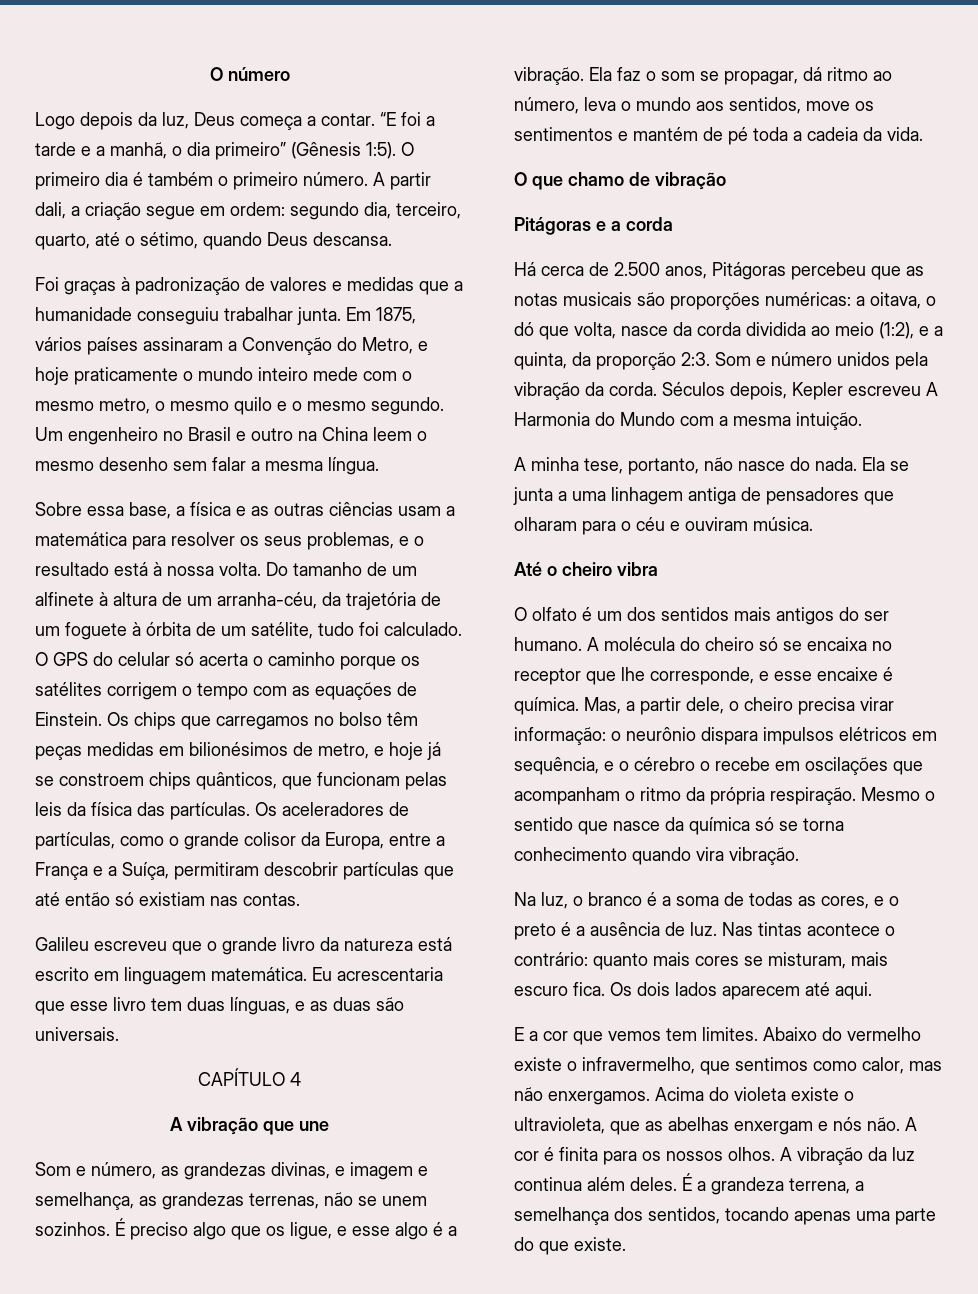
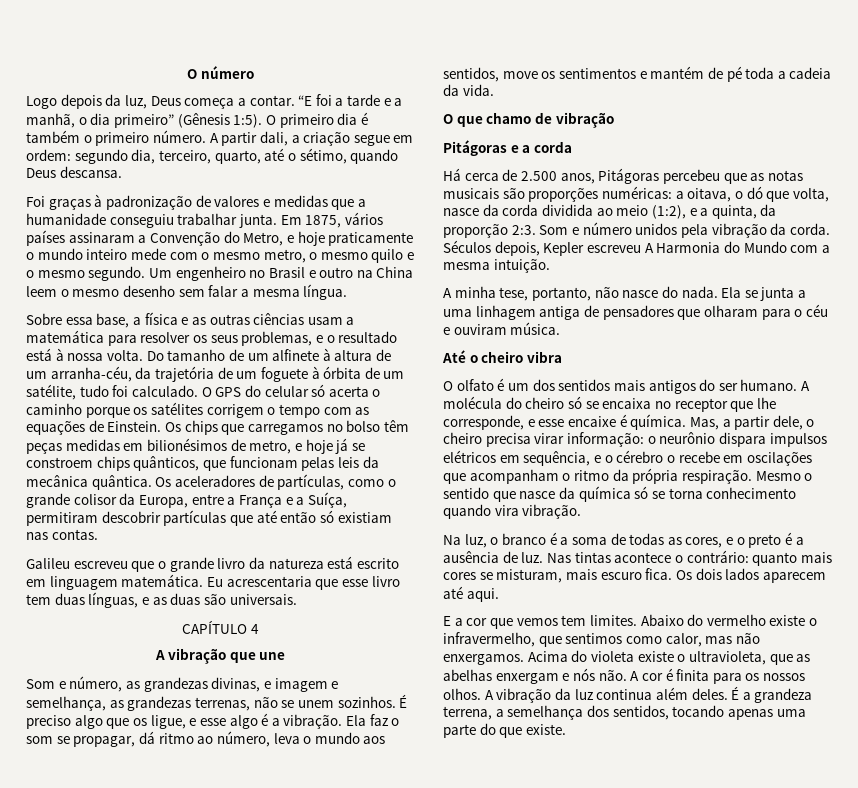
- Os chips que carregamos no bolso têm peças medidas em bilionésimos de metro, e hoje já se constroem chips quânticos, que funcionam pelas leis da física das partículas.
+ Os chips que carregamos no bolso têm peças medidas em bilionésimos de metro, e hoje já se constroem chips quânticos, que funcionam pelas leis da mecânica quântica.

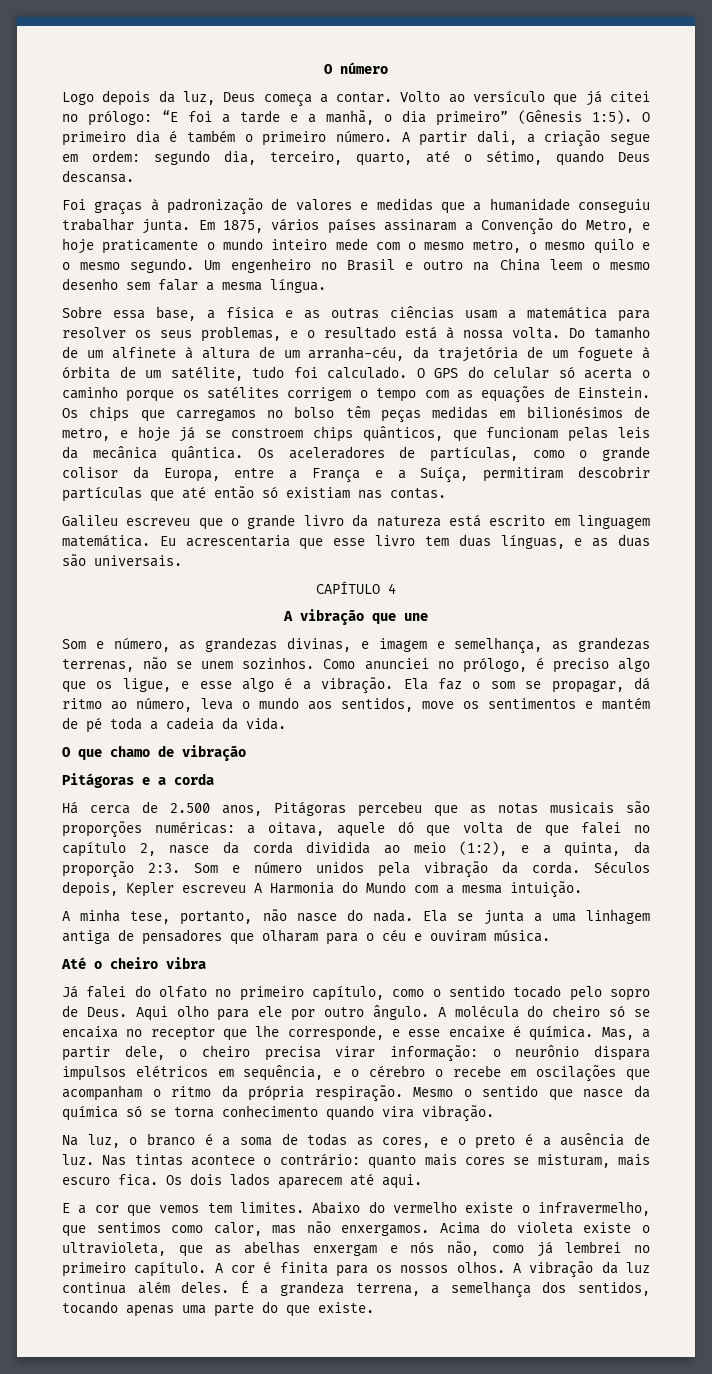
- “E foi a tarde e a manhã, o dia primeiro” (Gênesis 1:5).
+ Volto ao versículo que já citei no prólogo: “E foi a tarde e a manhã, o dia primeiro” (Gênesis 1:5).
- É preciso algo que os ligue, e esse algo é a vibração.
+ Como anunciei no prólogo, é preciso algo que os ligue, e esse algo é a vibração.
- Há cerca de 2.500 anos, Pitágoras percebeu que as notas musicais são proporções numéricas: a oitava, o dó que volta, nasce da corda dividida ao meio (1:2), e a quinta, da proporção 2:3.
+ Há cerca de 2.500 anos, Pitágoras percebeu que as notas musicais são proporções numéricas: a oitava, aquele dó que volta de que falei no capítulo 2, nasce da corda dividida ao meio (1:2), e a quinta, da proporção 2:3.
- O olfato é um dos sentidos mais antigos do ser humano.
+ Já falei do olfato no primeiro capítulo, como o sentido tocado pelo sopro de Deus. Aqui olho para ele por outro ângulo.
- Acima do violeta existe o ultravioleta, que as abelhas enxergam e nós não.
+ Acima do violeta existe o ultravioleta, que as abelhas enxergam e nós não, como já lembrei no primeiro capítulo.

